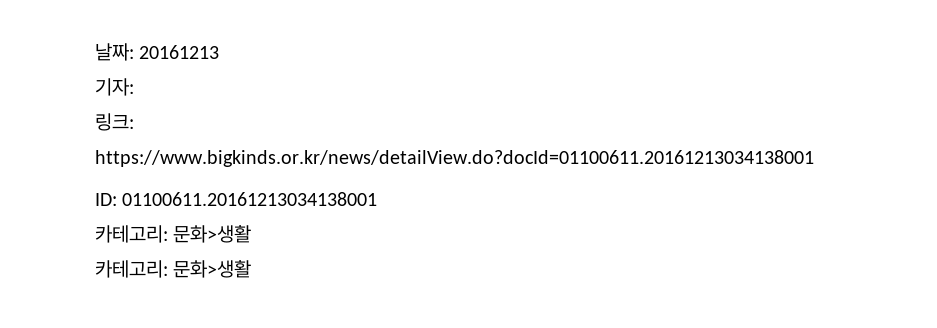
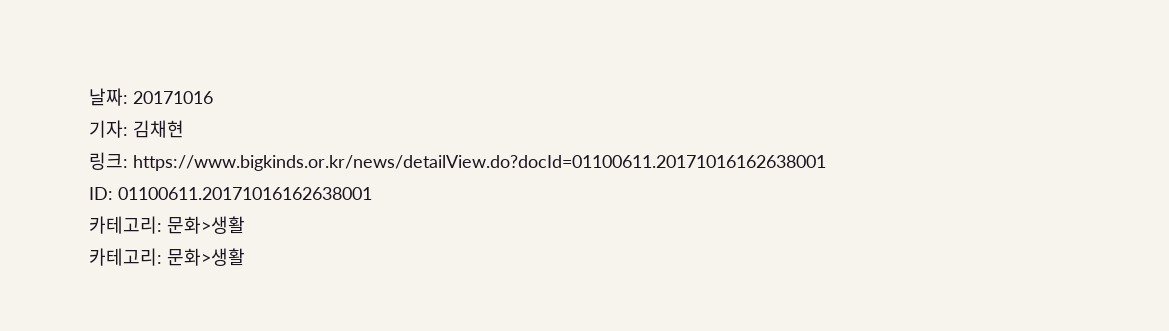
- 날짜: 20161213
+ 날짜: 20171016
- 기자:
+ 기자: 김채현
- 링크: https://www.bigkinds.or.kr/news/detailView.do?docId=01100611.20161213034138001
+ 링크: https://www.bigkinds.or.kr/news/detailView.do?docId=01100611.20171016162638001
- ID: 01100611.20161213034138001
+ ID: 01100611.20171016162638001

